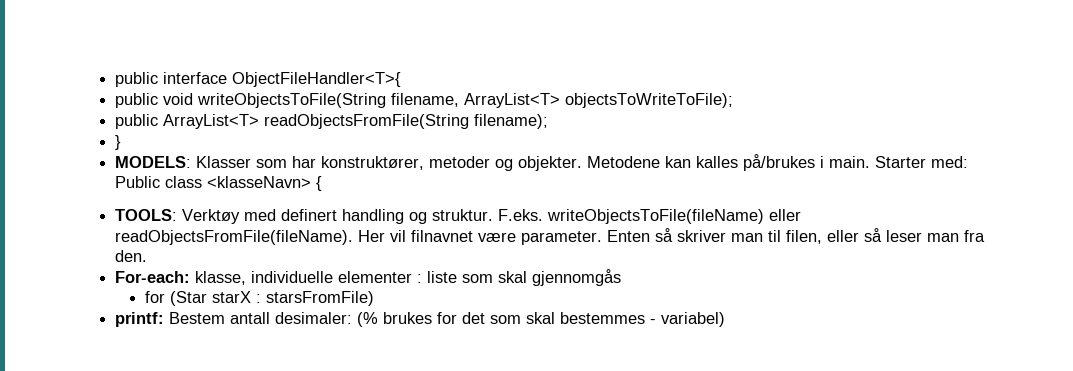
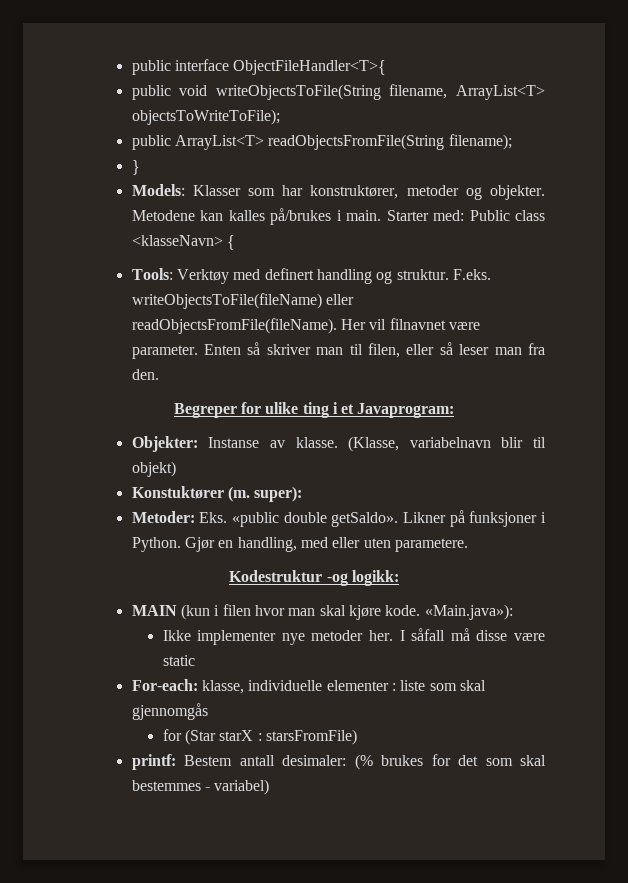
- MODELS: Klasser som har konstruktører, metoder og objekter.
+ Models: Klasser som har konstruktører, metoder og objekter.
- TOOLS: Verktøy med definert handling og struktur.
+ Tools: Verktøy med definert handling og struktur.
+ Begreper for ulike ting i et Javaprogram:
+ Objekter: Instanse av klasse. (Klasse, variabelnavn blir til objekt)
+ Konstuktører (m. super):
+ Metoder: Eks. «public double getSaldo». Likner på funksjoner i Python. Gjør en handling, med eller uten parametere.
+ Kodestruktur -og logikk:
+ MAIN (kun i filen hvor man skal kjøre kode. «Main.java»):
+ Ikke implementer nye metoder her. I såfall må disse være static

